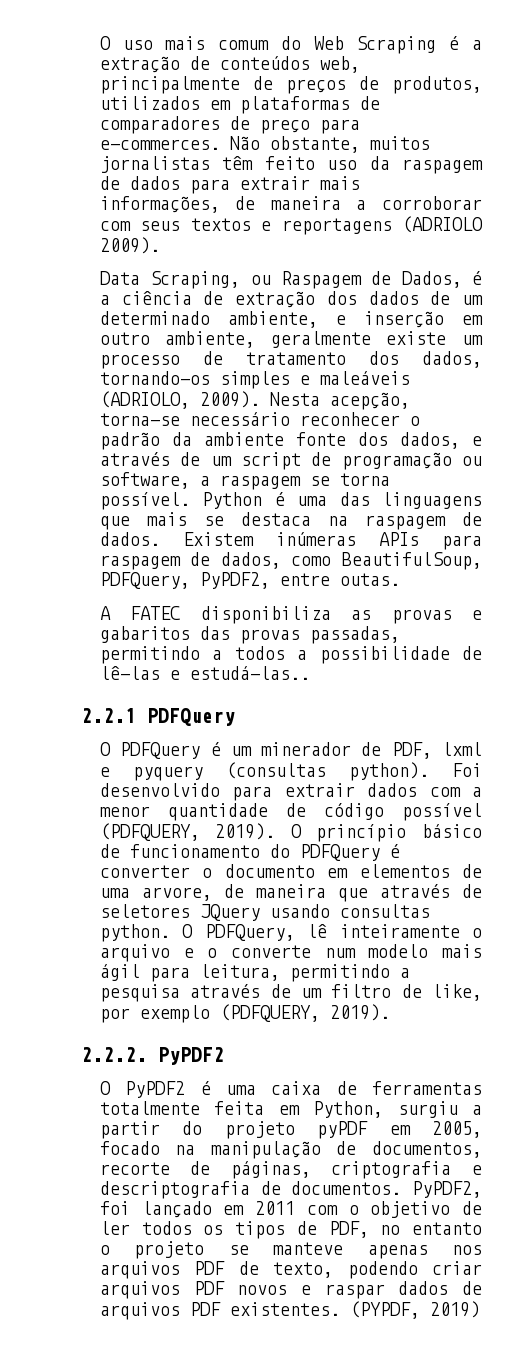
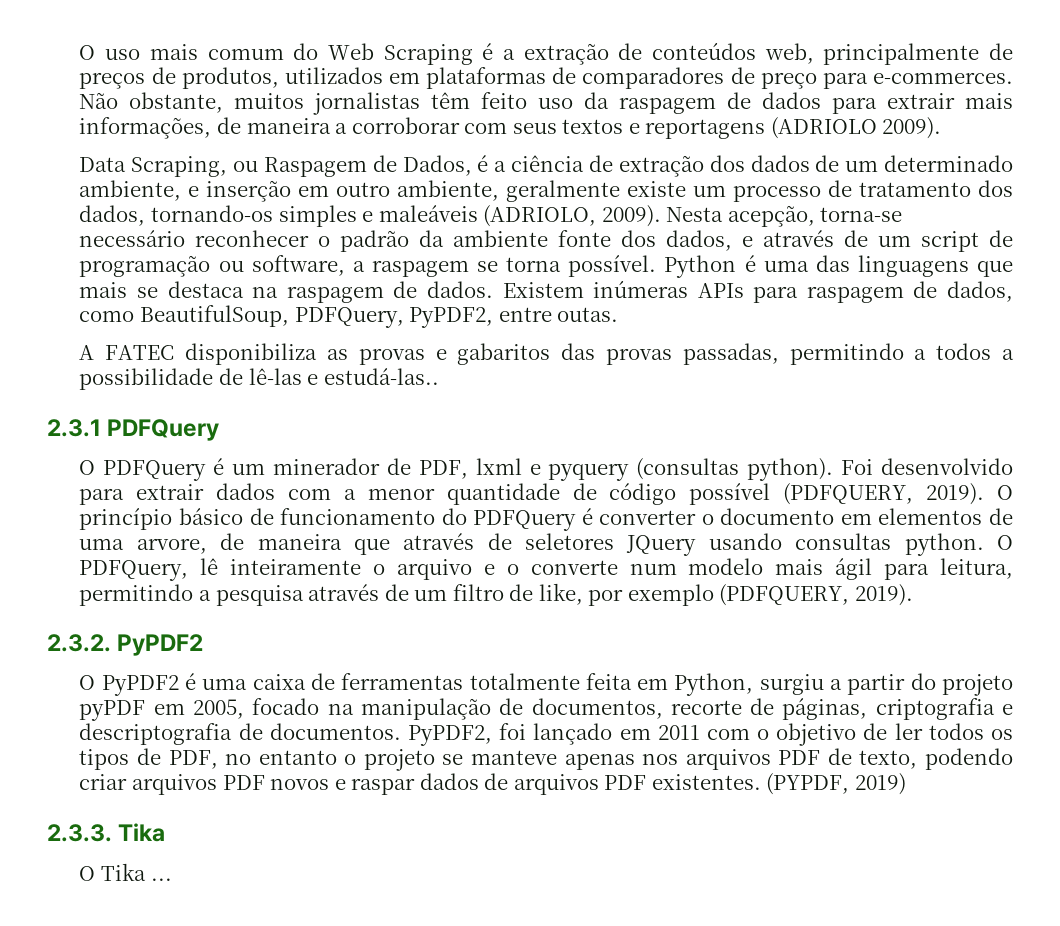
- 2.2.1 PDFQuery
+ 2.3.1 PDFQuery
- 2.2.2. PyPDF2
+ 2.3.2. PyPDF2
+ 2.3.3. Tika
+ O Tika ...

